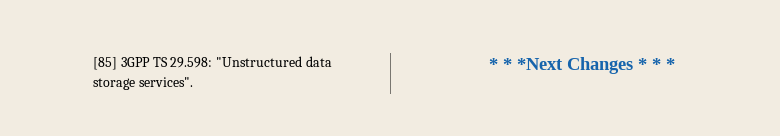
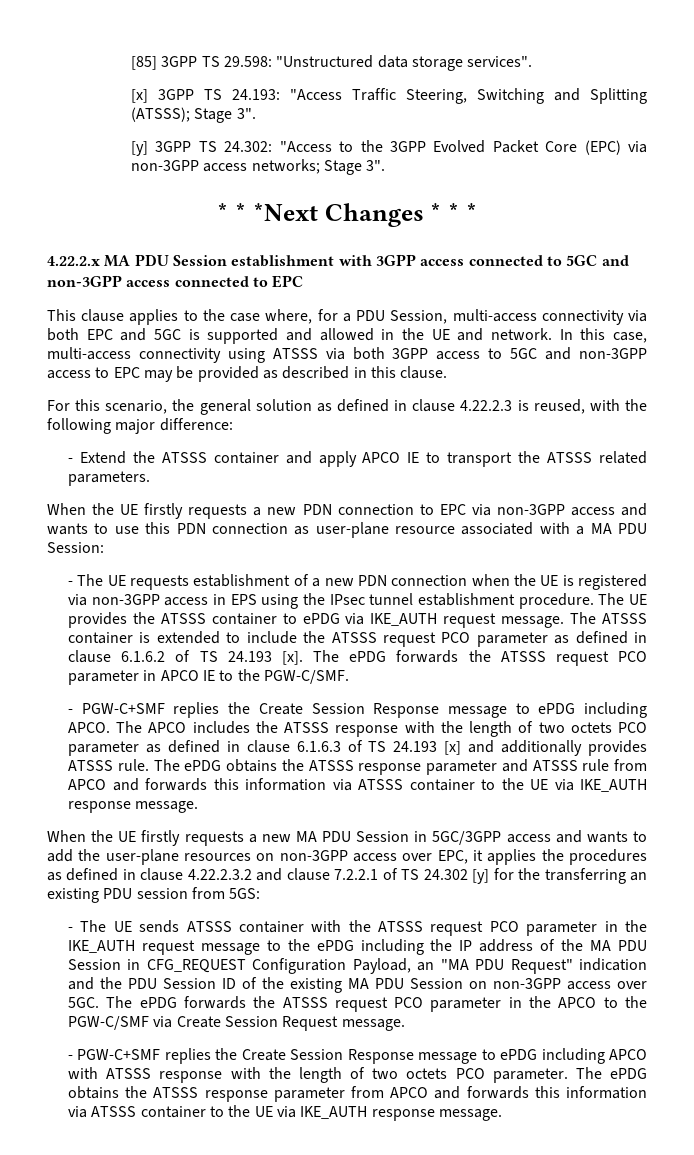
+ [x] 3GPP TS 24.193: "Access Traffic Steering, Switching and Splitting (ATSSS); Stage 3".
+ [y] 3GPP TS 24.302: "Access to the 3GPP Evolved Packet Core (EPC) via non-3GPP access networks; Stage 3".
+ 4.22.2.x MA PDU Session establishment with 3GPP access connected to 5GC and non-3GPP access connected to EPC
+ This clause applies to the case where, for a PDU Session, multi-access connectivity via both EPC and 5GC is supported and allowed in the UE and network. In this case, multi-access connectivity using ATSSS via both 3GPP access to 5GC and non-3GPP access to EPC may be provided as described in this clause.
+ For this scenario, the general solution as defined in clause 4.22.2.3 is reused, with the following major difference:
+ - Extend the ATSSS container and apply APCO IE to transport the ATSSS related parameters.
+ When the UE firstly requests a new PDN connection to EPC via non-3GPP access and wants to use this PDN connection as user-plane resource associated with a MA PDU Session:
+ - The UE requests establishment of a new PDN connection when the UE is registered via non-3GPP access in EPS using the IPsec tunnel establishment procedure. The UE provides the ATSSS container to ePDG via IKE_AUTH request message. The ATSSS container is extended to include the ATSSS request PCO parameter as defined in clause 6.1.6.2 of TS 24.193 [x]. The ePDG forwards the ATSSS request PCO parameter in APCO IE to the PGW-C/SMF.
+ - PGW-C+SMF replies the Create Session Response message to ePDG including APCO. The APCO includes the ATSSS response with the length of two octets PCO parameter as defined in clause 6.1.6.3 of TS 24.193 [x] and additionally provides ATSSS rule. The ePDG obtains the ATSSS response parameter and ATSSS rule from APCO and forwards this information via ATSSS container to the UE via IKE_AUTH response message.
+ When the UE firstly requests a new MA PDU Session in 5GC/3GPP access and wants to add the user-plane resources on non-3GPP access over EPC, it applies the procedures as defined in clause 4.22.2.3.2 and clause 7.2.2.1 of TS 24.302 [y] for the transferring an existing PDU session from 5GS:
+ - The UE sends ATSSS container with the ATSSS request PCO parameter in the IKE_AUTH request message to the ePDG including the IP address of the MA PDU Session in CFG_REQUEST Configuration Payload, an "MA PDU Request" indication and the PDU Session ID of the existing MA PDU Session on non-3GPP access over 5GC. The ePDG forwards the ATSSS request PCO parameter in the APCO to the PGW-C/SMF via Create Session Request message.
+ - PGW-C+SMF replies the Create Session Response message to ePDG including APCO with ATSSS response with the length of two octets PCO parameter. The ePDG obtains the ATSSS response parameter from APCO and forwards this information via ATSSS container to the UE via IKE_AUTH response message.

